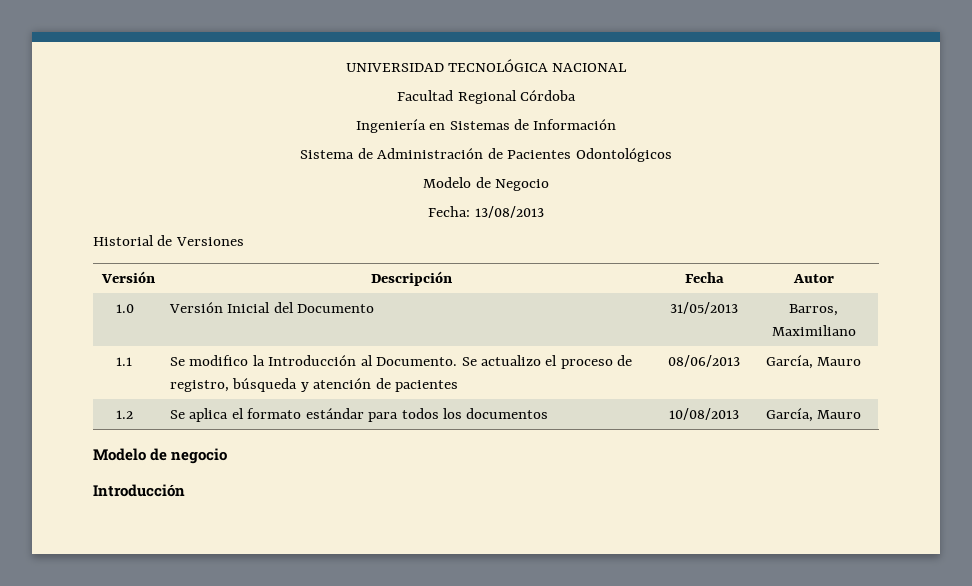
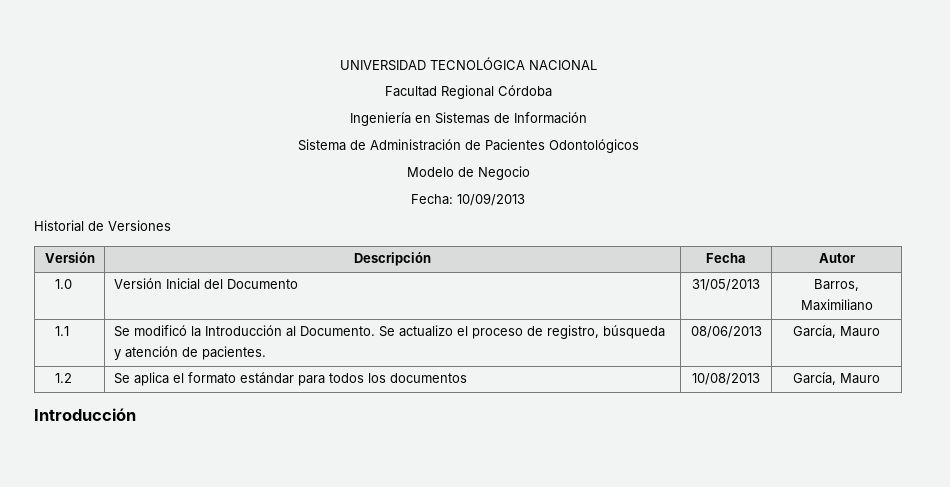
- Fecha: 13/08/2013
+ Fecha: 10/09/2013
- 1.1 | Se modifico la Introducción al Documento. Se actualizo el proceso de registro, búsqueda y atención de pacientes | 08/06/2013 | García, Mauro
+ 1.1 | Se modificó la Introducción al Documento. Se actualizo el proceso de registro, búsqueda y atención de pacientes. | 08/06/2013 | García, Mauro
- Modelo de negocio

